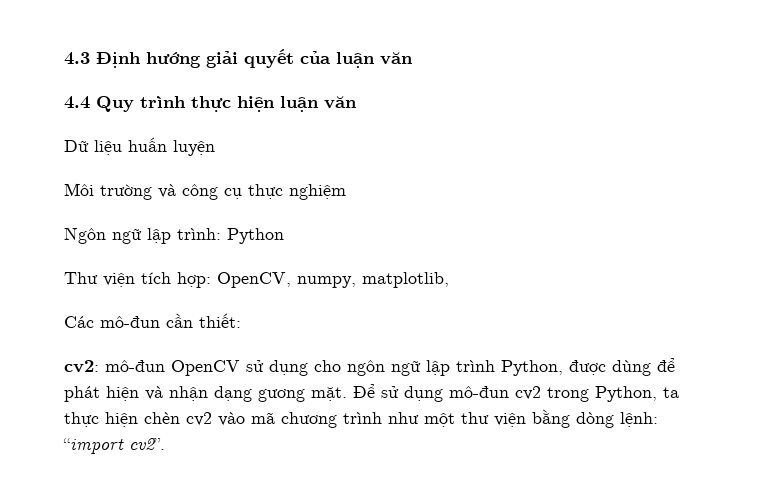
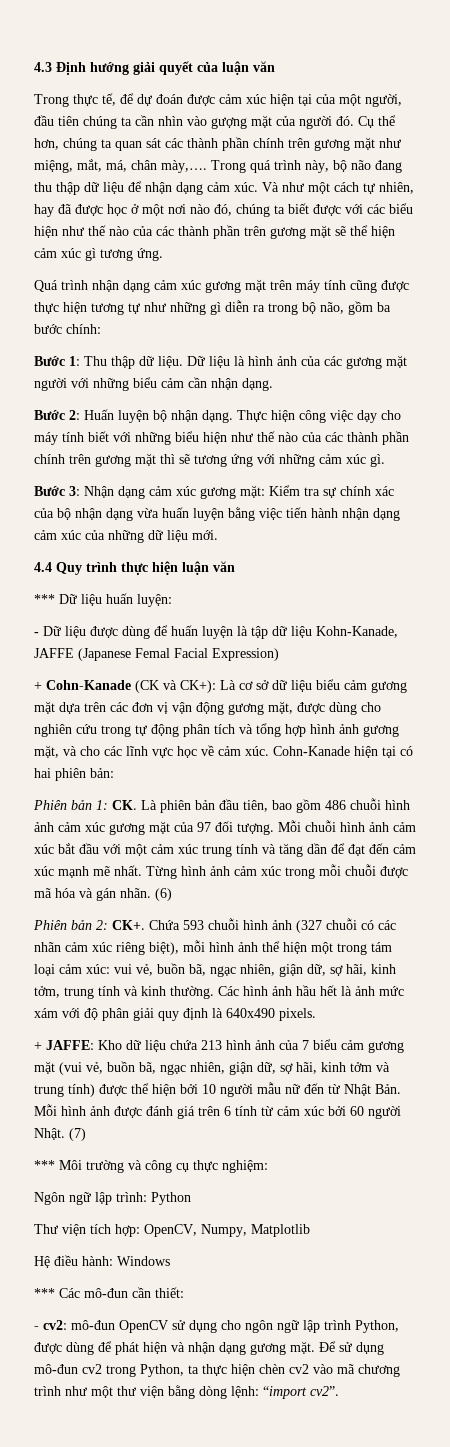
+ Trong thực tế, để dự đoán được cảm xúc hiện tại của một người, đầu tiên chúng ta cần nhìn vào gượng mặt của người đó. Cụ thể hơn, chúng ta quan sát các thành phần chính trên gương mặt như miệng, mắt, má, chân mày,…. Trong quá trình này, bộ não đang thu thập dữ liệu để nhận dạng cảm xúc. Và như một cách tự nhiên, hay đã được học ở một nơi nào đó, chúng ta biết được với các biểu hiện như thế nào của các thành phần trên gương mặt sẽ thể hiện cảm xúc gì tương ứng.
+ Quá trình nhận dạng cảm xúc gương mặt trên máy tính cũng được thực hiện tương tự như những gì diễn ra trong bộ não, gồm ba bước chính:
+ Bước 1: Thu thập dữ liệu. Dữ liệu là hình ảnh của các gương mặt người với những biểu cảm cần nhận dạng.
+ Bước 2: Huấn luyện bộ nhận dạng. Thực hiện công việc dạy cho máy tính biết với những biểu hiện như thế nào của các thành phần chính trên gương mặt thì sẽ tương ứng với những cảm xúc gì.
+ Bước 3: Nhận dạng cảm xúc gương mặt: Kiểm tra sự chính xác của bộ nhận dạng vừa huấn luyện bằng việc tiến hành nhận dạng cảm xúc của những dữ liệu mới.
- Dữ liệu huấn luyện
- Môi trường và công cụ thực nghiệm
+ *** Dữ liệu huấn luyện:
+ - Dữ liệu được dùng để huấn luyện là tập dữ liệu Kohn-Kanade, JAFFE (Japanese Femal Facial Expression)
+ + Cohn-Kanade (CK và CK+): Là cơ sở dữ liệu biểu cảm gương mặt dựa trên các đơn vị vận động gương mặt, được dùng cho nghiên cứu trong tự động phân tích và tổng hợp hình ảnh gương mặt, và cho các lĩnh vực học về cảm xúc. Cohn-Kanade hiện tại có hai phiên bản:
+ Phiên bản 1: CK. Là phiên bản đầu tiên, bao gồm 486 chuỗi hình ảnh cảm xúc gương mặt của 97 đối tượng. Mỗi chuỗi hình ảnh cảm xúc bắt đầu với một cảm xúc trung tính và tăng dần để đạt đến cảm xúc mạnh mẽ nhất. Từng hình ảnh cảm xúc trong mỗi chuỗi được mã hóa và gán nhãn. (6)
+ Phiên bản 2: CK+. Chứa 593 chuỗi hình ảnh (327 chuỗi có các nhãn cảm xúc riêng biệt), mỗi hình ảnh thể hiện một trong tám loại cảm xúc: vui vẻ, buồn bã, ngạc nhiên, giận dữ, sợ hãi, kinh tởm, trung tính và kinh thường. Các hình ảnh hầu hết là ảnh mức xám với độ phân giải quy định là 640x490 pixels.
+ + JAFFE: Kho dữ liệu chứa 213 hình ảnh của 7 biểu cảm gương mặt (vui vẻ, buồn bã, ngạc nhiên, giận dữ, sợ hãi, kinh tởm và trung tính) được thể hiện bởi 10 người mẫu nữ đến từ Nhật Bản. Mỗi hình ảnh được đánh giá trên 6 tính từ cảm xúc bởi 60 người Nhật. (7)
+ *** Môi trường và công cụ thực nghiệm:
- Thư viện tích hợp: OpenCV, numpy, matplotlib,
- Các mô-đun cần thiết:
+ Thư viện tích hợp: OpenCV, Numpy, Matplotlib
+ Hệ điều hành: Windows
+ *** Các mô-đun cần thiết:
- cv2: mô-đun OpenCV sử dụng cho ngôn ngữ lập trình Python, được dùng để phát hiện và nhận dạng gương mặt.
+ - cv2: mô-đun OpenCV sử dụng cho ngôn ngữ lập trình Python, được dùng để phát hiện và nhận dạng gương mặt.

